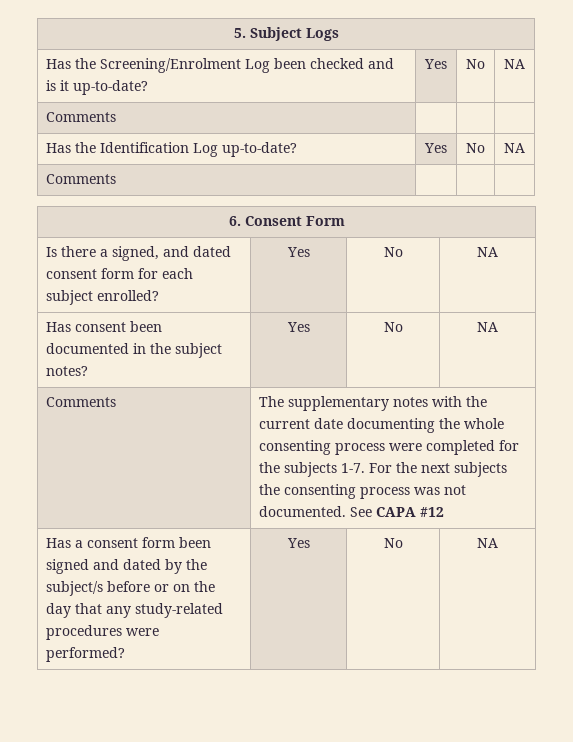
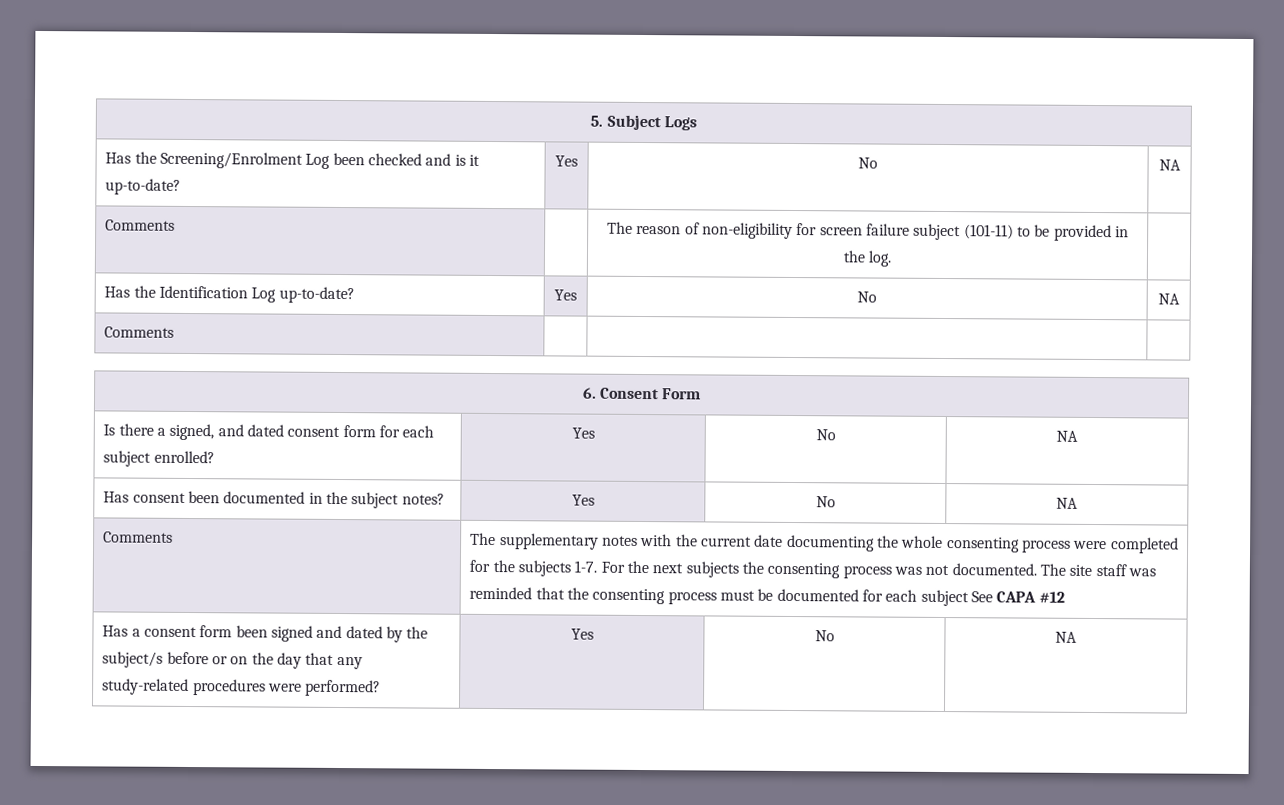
  Has the Screening/Enrolment Log been checked and is it up-to-date? | Yes | No | NA
- Comments | | |
+ Comments | | The reason of non-eligibility for screen failure subject (101-11) to be provided in the log. |
- See CAPA #12
+ The site staff was reminded that the consenting process must be documented for each subject See CAPA #12

